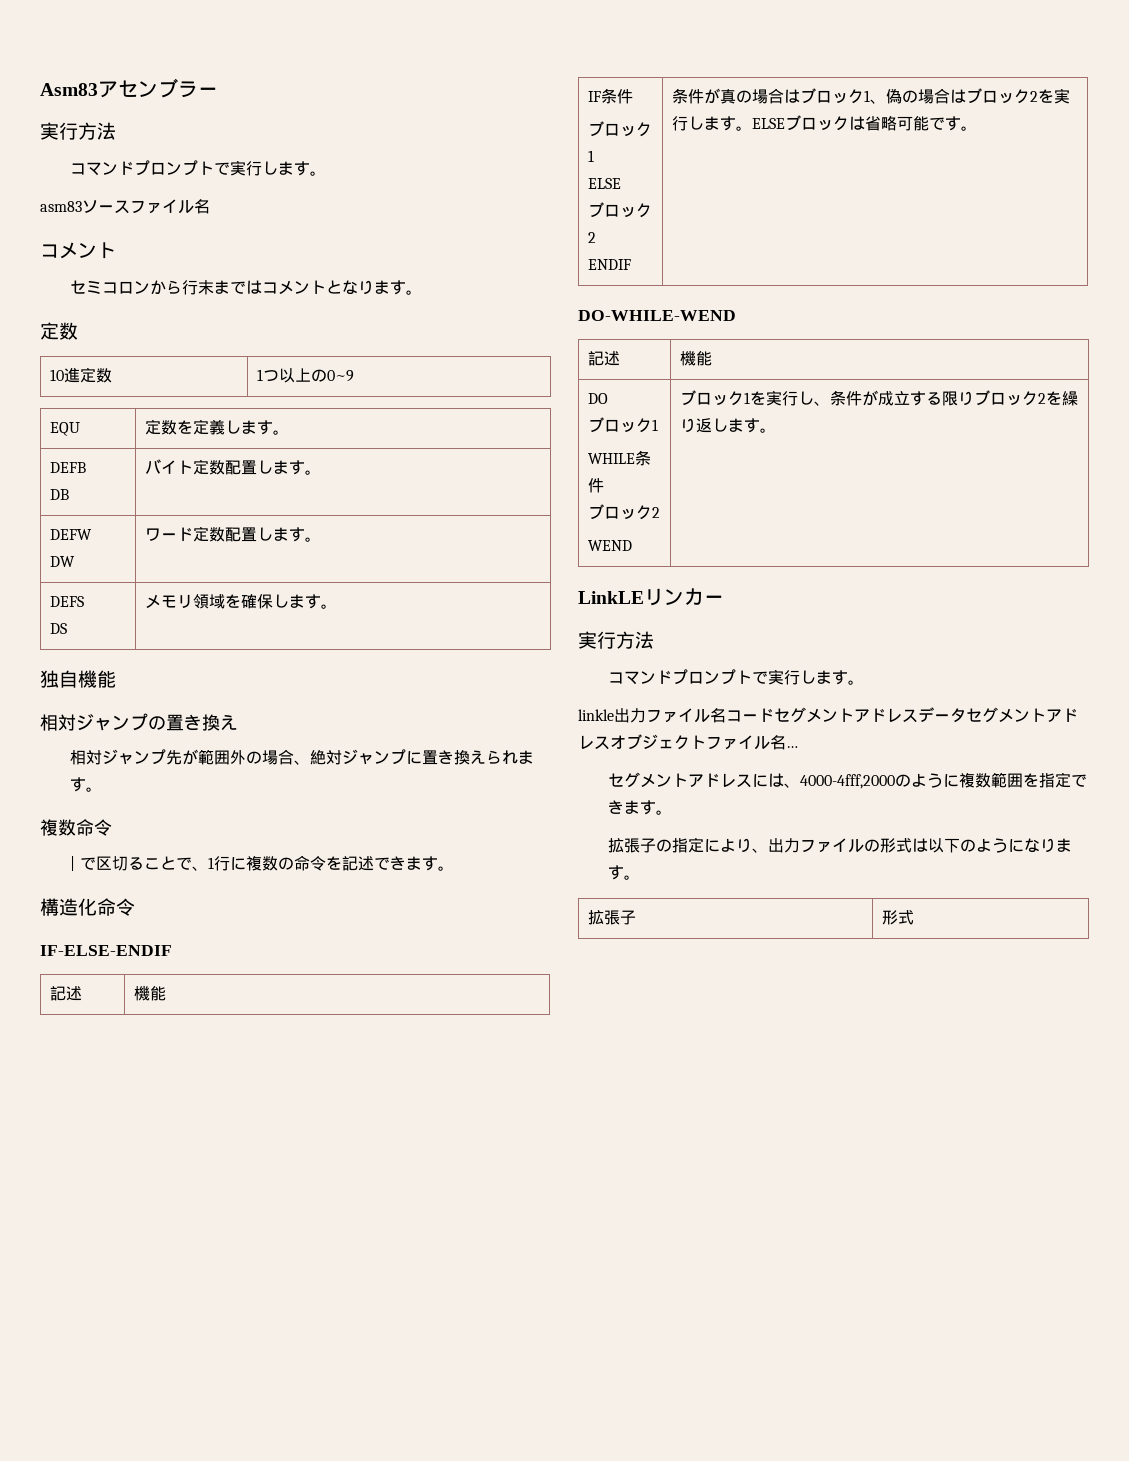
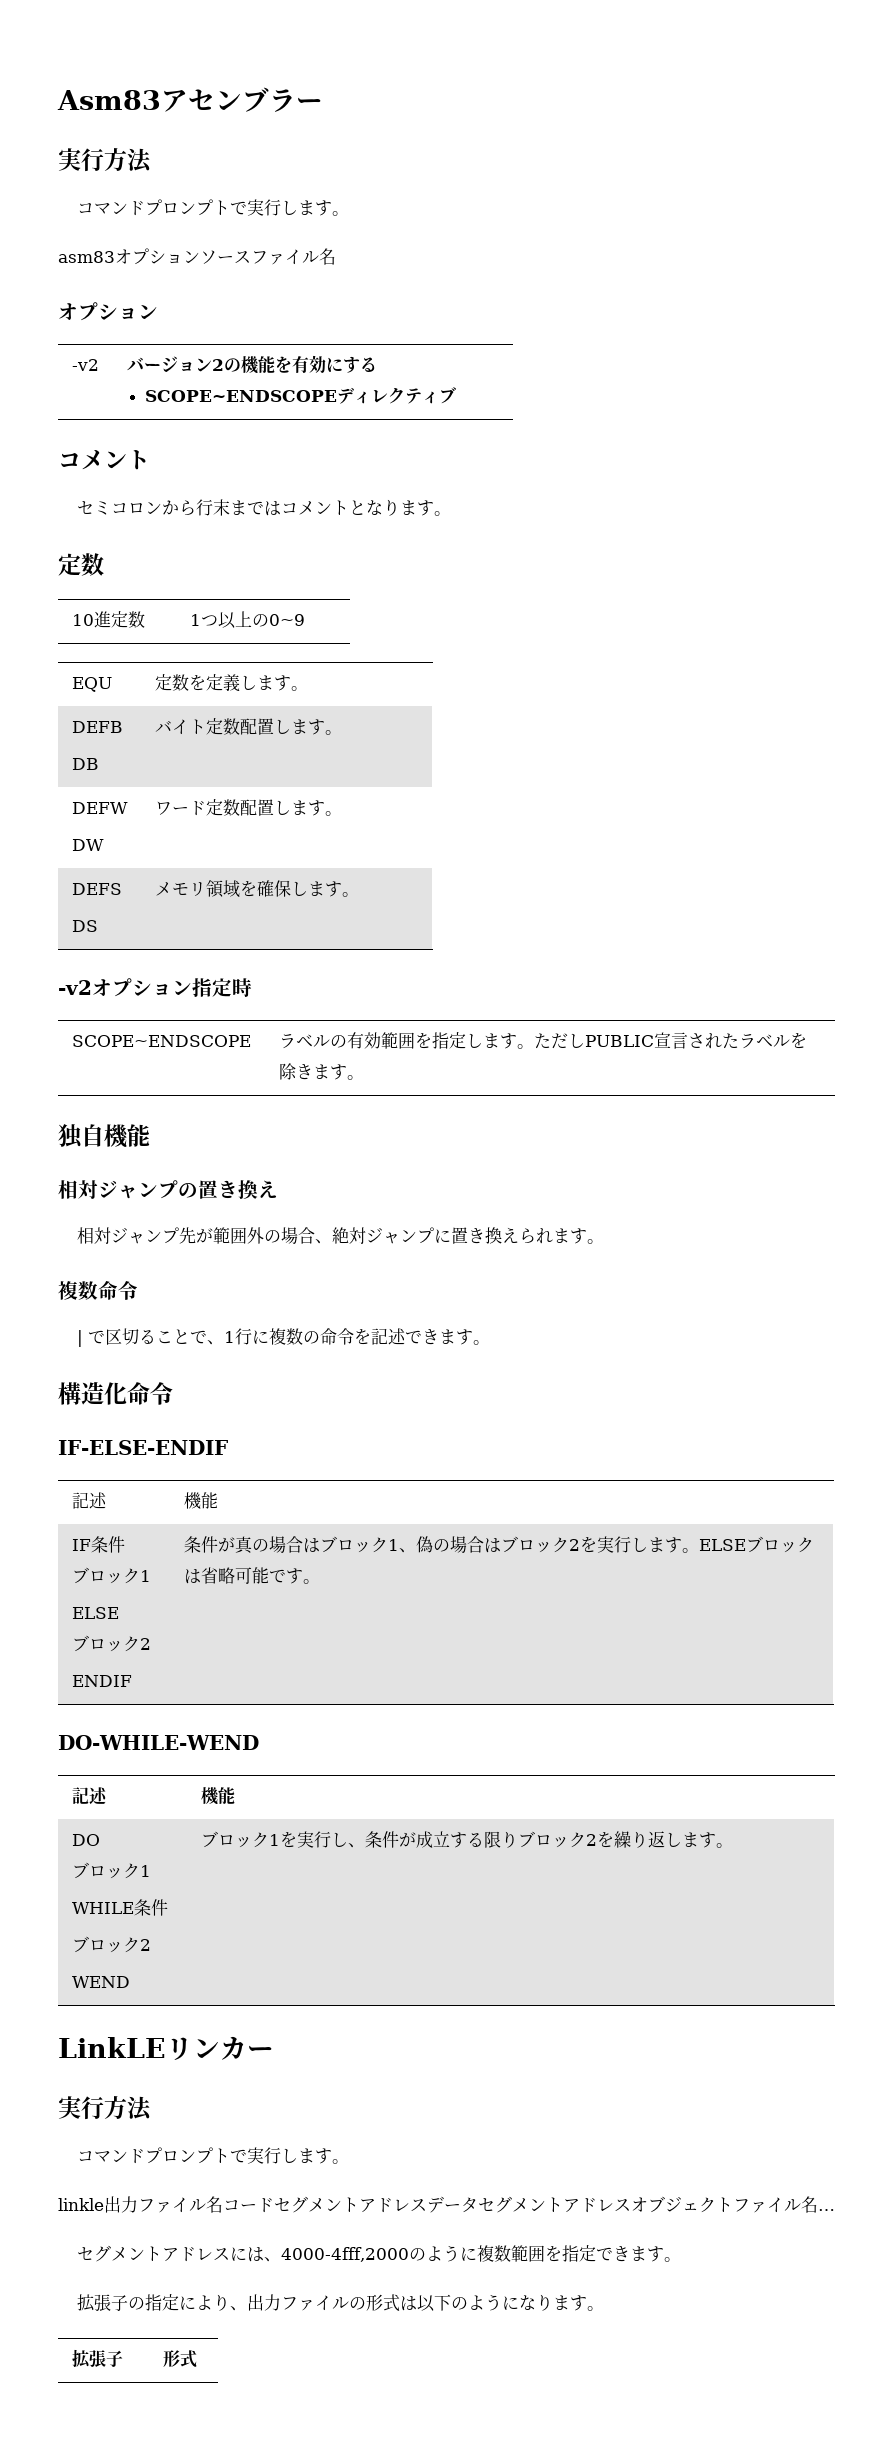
- asm83ソースファイル名
+ asm83オプションソースファイル名
+ オプション
+ -v2 | バージョン2の機能を有効にする
+ SCOPE~ENDSCOPEディレクティブ
+ -v2オプション指定時
+ SCOPE~ENDSCOPE | ラベルの有効範囲を指定します。ただしPUBLIC宣言されたラベルを除きます。

